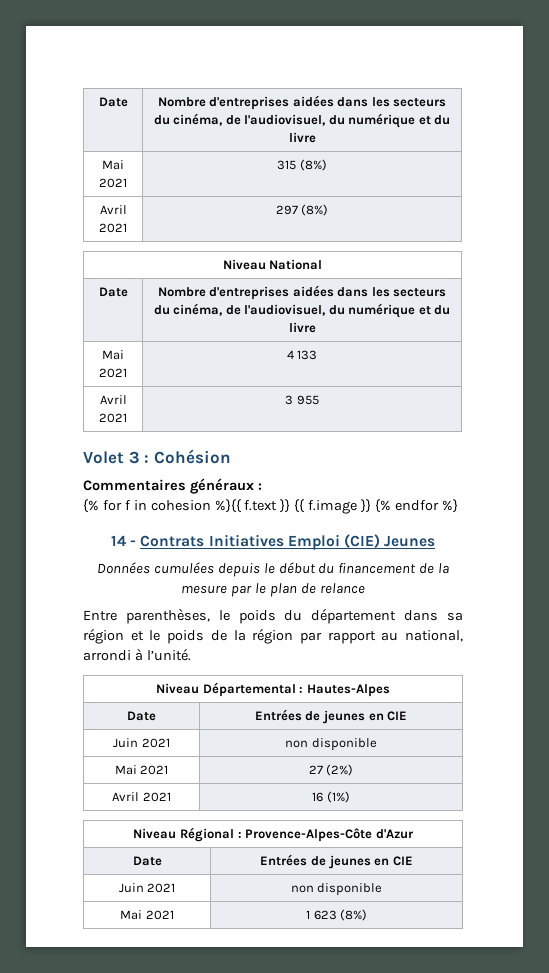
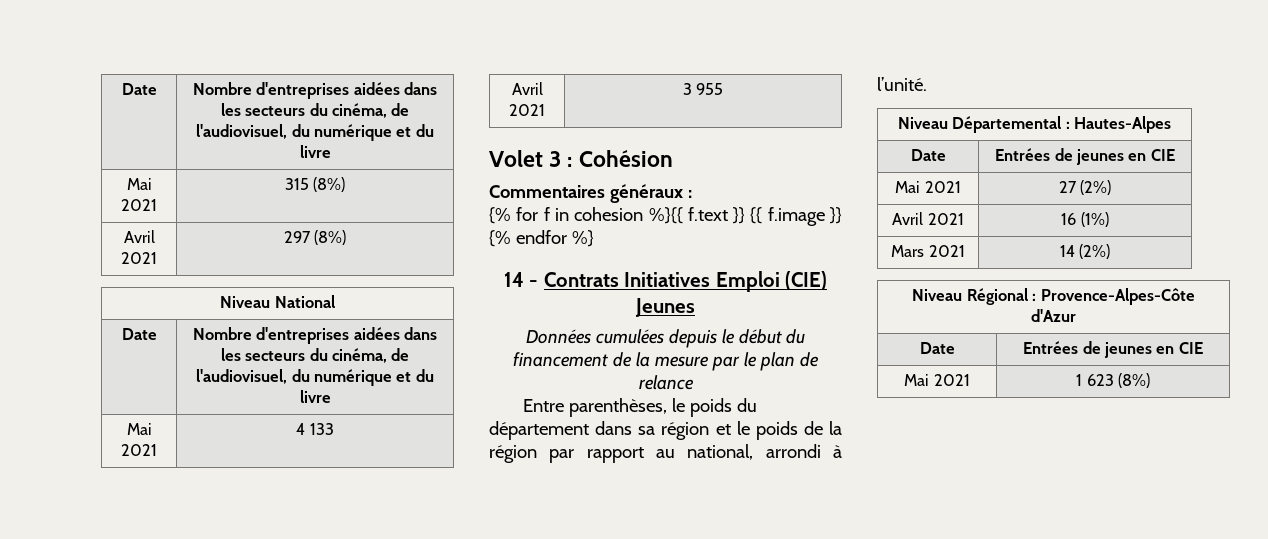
  Niveau Départemental : Hautes-Alpes
  Date | Entrées de jeunes en CIE
- Juin 2021 | non disponible
+ Mars 2021 | 14 (2%)
  Niveau Régional : Provence-Alpes-Côte d'Azur
  Date | Entrées de jeunes en CIE
- Juin 2021 | non disponible

